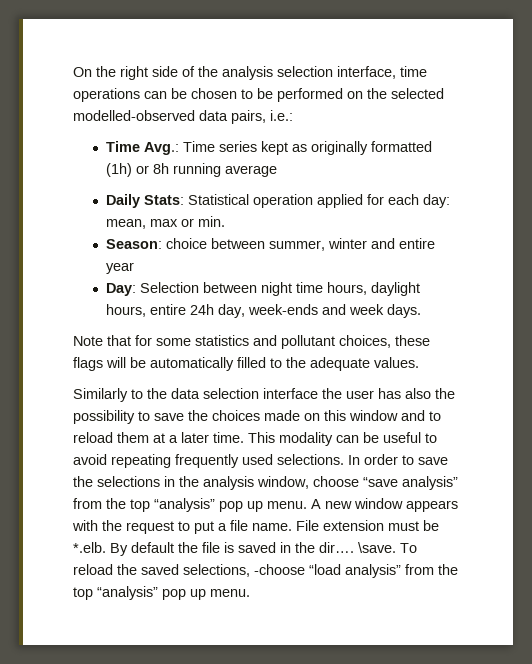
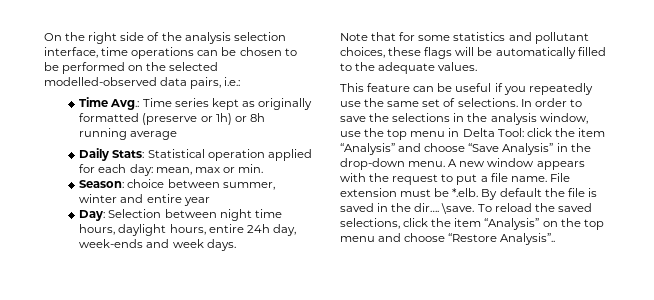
- Time Avg.: Time series kept as originally formatted (1h) or 8h running average
+ Time Avg.: Time series kept as originally formatted (preserve or 1h) or 8h running average
- Similarly to the data selection interface the user has also the possibility to save the choices made on this window and to reload them at a later time. This modality can be useful to avoid repeating frequently used selections.
+ This feature can be useful if you repeatedly use the same set of selections.
- In order to save the selections in the analysis window, choose “save analysis” from the top “analysis” pop up menu.
+ In order to save the selections in the analysis window, use the top menu in Delta Tool: click the item “Analysis” and choose “Save Analysis” in the drop-down menu.
- To reload the saved selections, -choose “load analysis” from the top “analysis” pop up menu.
+ To reload the saved selections, click the item “Analysis” on the top menu and choose “Restore Analysis”..

